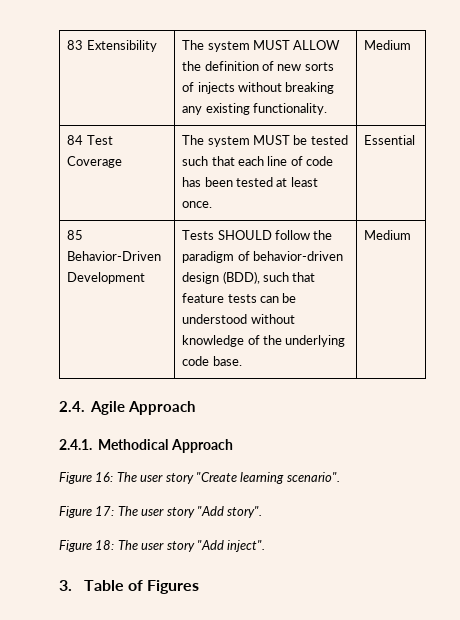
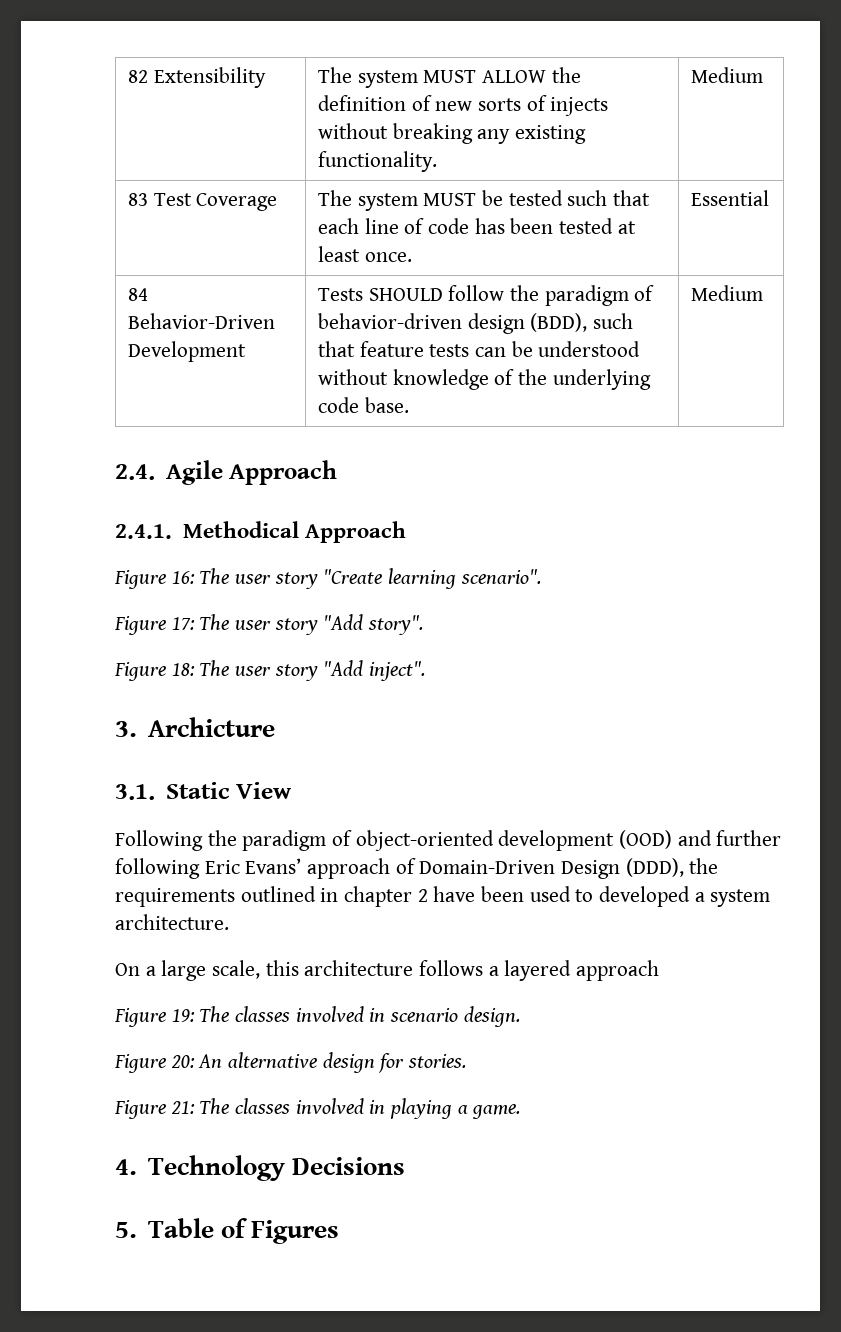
- 83 Extensibility | The system MUST ALLOW the definition of new sorts of injects without breaking any existing functionality. | Medium
+ 82 Extensibility | The system MUST ALLOW the definition of new sorts of injects without breaking any existing functionality. | Medium
- 84 Test Coverage | The system MUST be tested such that each line of code has been tested at least once. | Essential
+ 83 Test Coverage | The system MUST be tested such that each line of code has been tested at least once. | Essential
- 85 Behavior-Driven Development | Tests SHOULD follow the paradigm of behavior-driven design (BDD), such that feature tests can be understood without knowledge of the underlying code base. | Medium
+ 84 Behavior-Driven Development | Tests SHOULD follow the paradigm of behavior-driven design (BDD), such that feature tests can be understood without knowledge of the underlying code base. | Medium
- 3. Table of Figures
+ 3. Archicture
+ 3.1. Static View
+ Following the paradigm of object-oriented development (OOD) and further following Eric Evans’ approach of Domain-Driven Design (DDD), the requirements outlined in chapter 2 have been used to developed a system architecture.
+ On a large scale, this architecture follows a layered approach
+ Figure 19: The classes involved in scenario design.
+ Figure 20: An alternative design for stories.
+ Figure 21: The classes involved in playing a game.
+ 4. Technology Decisions
+ 5. Table of Figures

